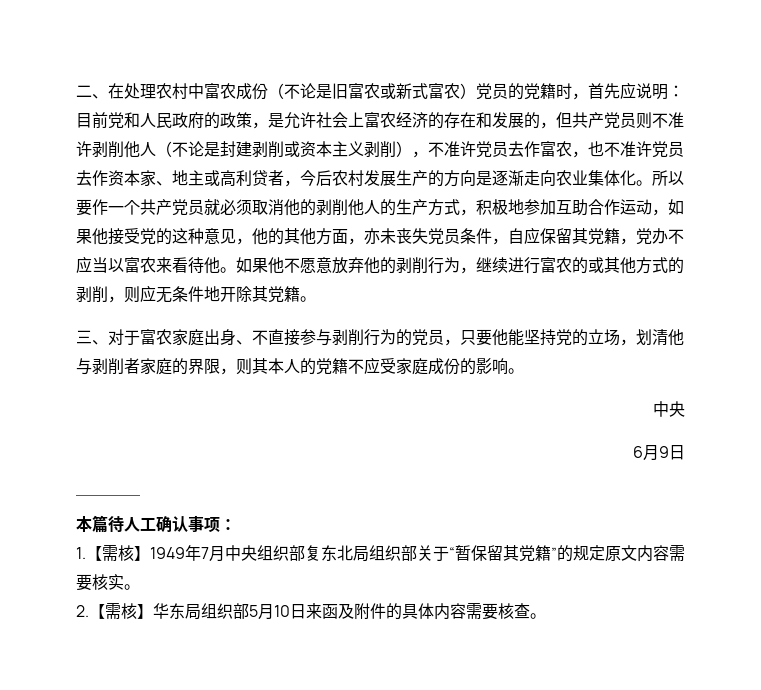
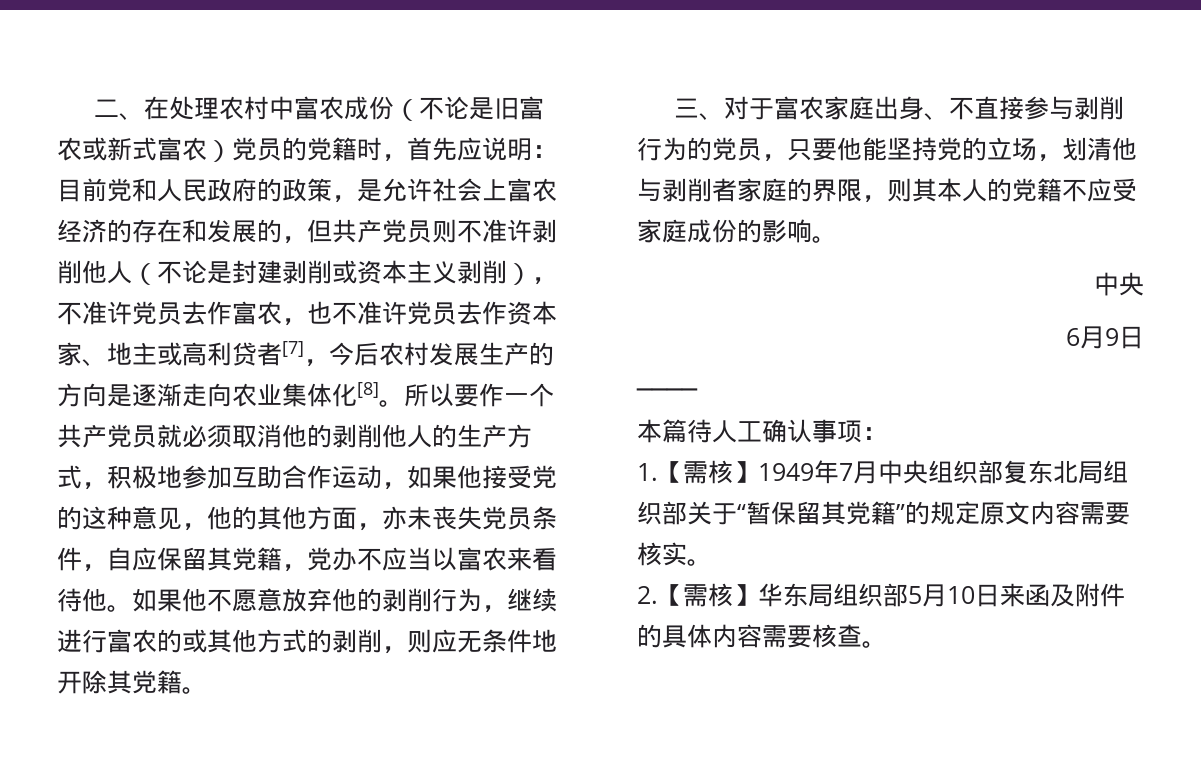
- 目前党和人民政府的政策，是允许社会上富农经济的存在和发展的，但共产党员则不准许剥削他人（不论是封建剥削或资本主义剥削），不准许党员去作富农，也不准许党员去作资本家、地主或高利贷者，今后农村发展生产的方向是逐渐走向农业集体化。
+ 目前党和人民政府的政策，是允许社会上富农经济的存在和发展的，但共产党员则不准许剥削他人（不论是封建剥削或资本主义剥削），不准许党员去作富农，也不准许党员去作资本家、地主或高利贷者[7]，今后农村发展生产的方向是逐渐走向农业集体化[8]。

